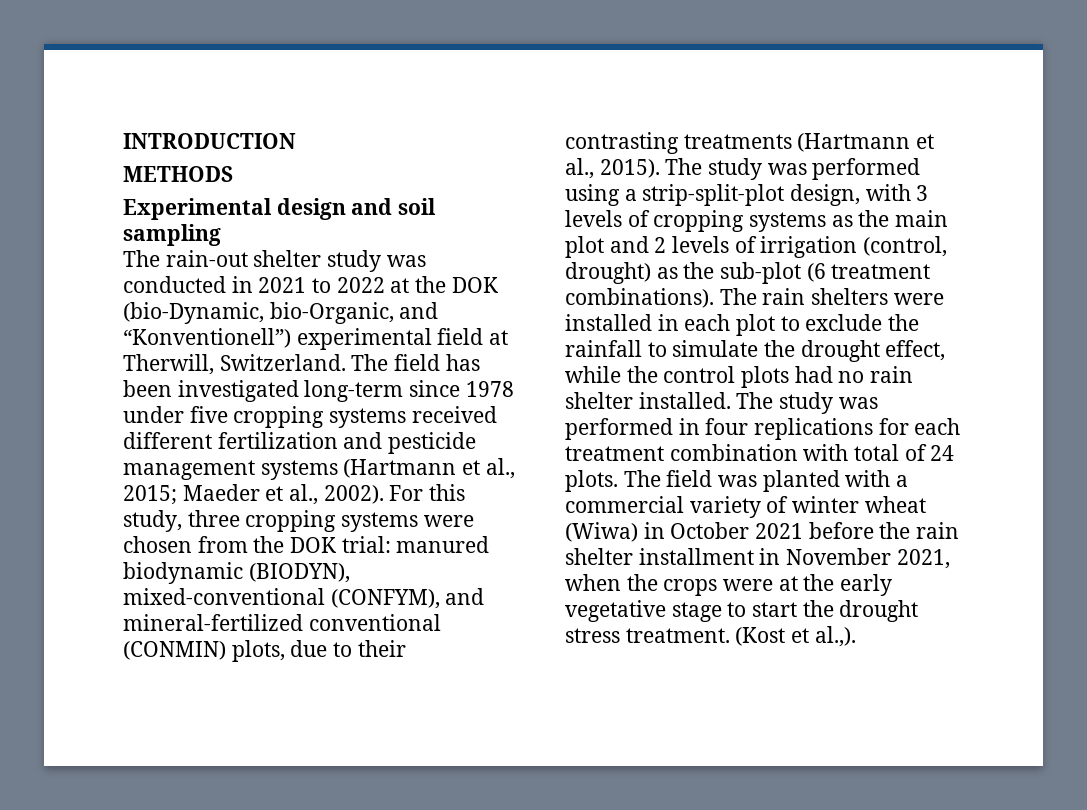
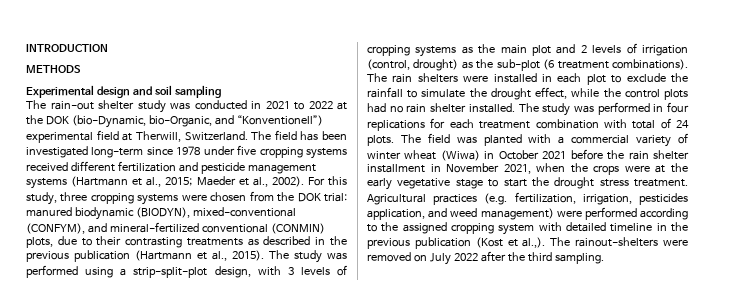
- For this study, three cropping systems were chosen from the DOK trial: manured biodynamic (BIODYN), mixed-conventional (CONFYM), and mineral-fertilized conventional (CONMIN) plots, due to their contrasting treatments (Hartmann et al., 2015).
+ For this study, three cropping systems were chosen from the DOK trial: manured biodynamic (BIODYN), mixed-conventional (CONFYM), and mineral-fertilized conventional (CONMIN) plots, due to their contrasting treatments as described in the previous publication (Hartmann et al., 2015).
- (Kost et al.,).
+ Agricultural practices (e.g. fertilization, irrigation, pesticides application, and weed management) were performed according to the assigned cropping system with detailed timeline in the previous publication (Kost et al.,). The rainout-shelters were removed on July 2022 after the third sampling.

